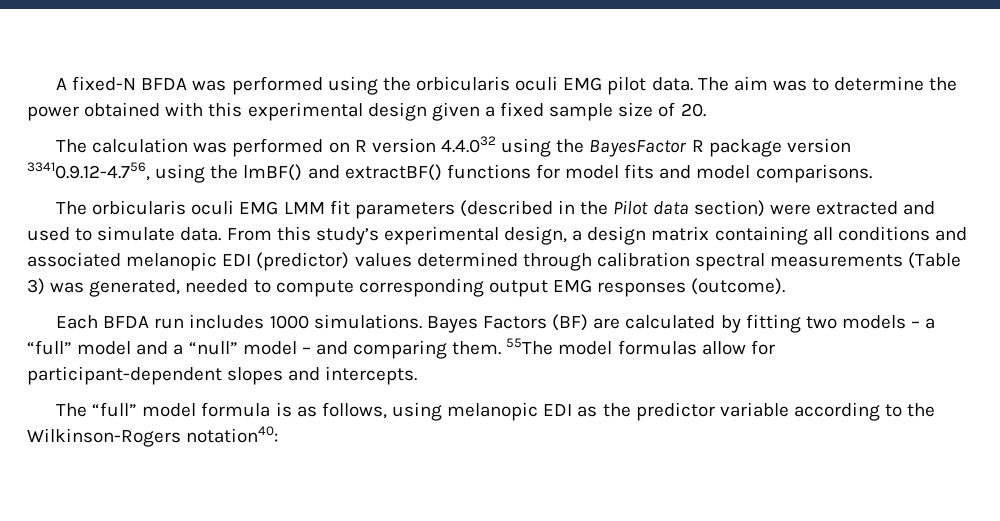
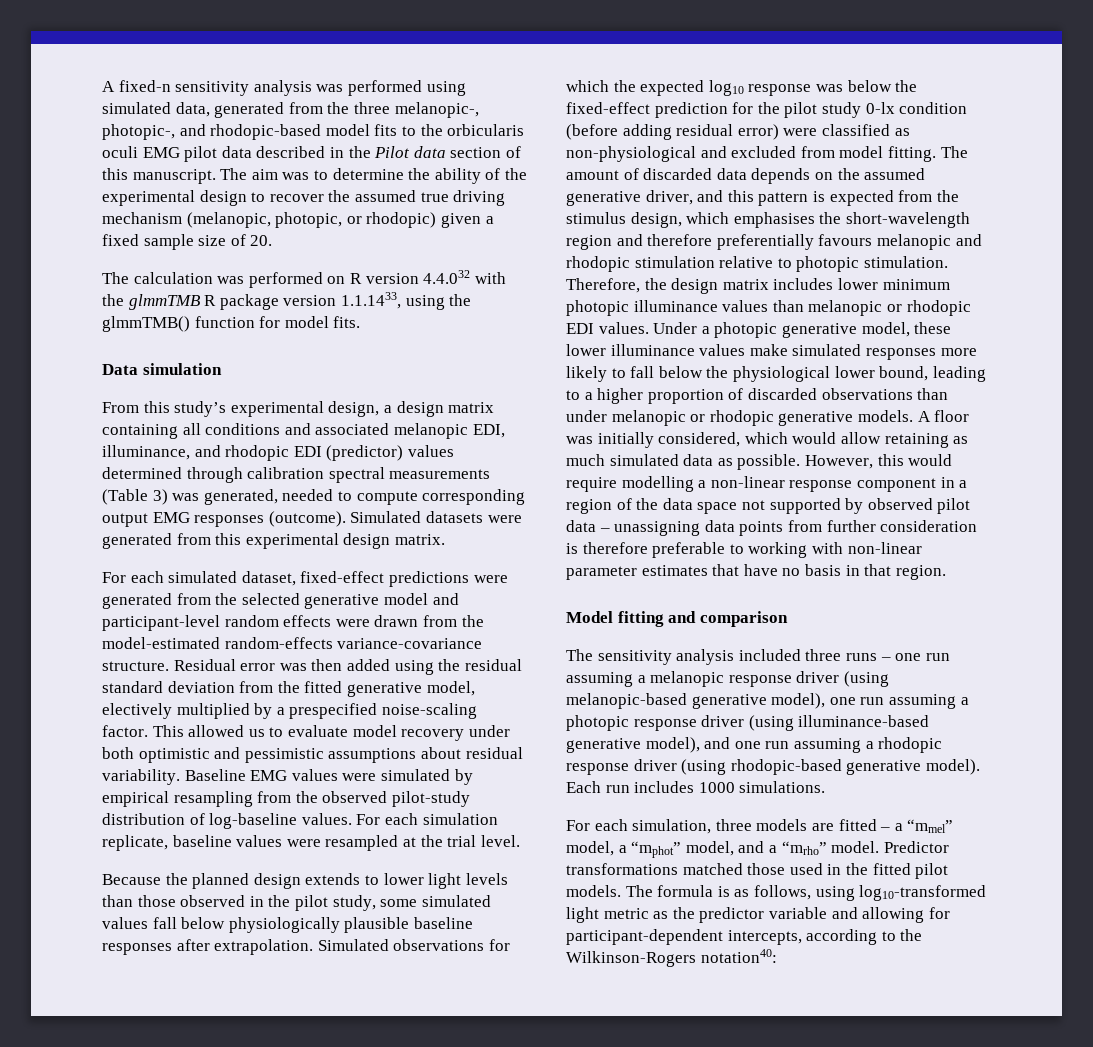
- A fixed-N BFDA was performed using the orbicularis oculi EMG pilot data.
+ A fixed-n sensitivity analysis was performed using simulated data, generated from the three melanopic-, photopic-, and rhodopic-based model fits to the orbicularis oculi EMG pilot data described in the Pilot data section of this manuscript.
- The aim was to determine the power obtained with this experimental design given a fixed sample size of 20.
+ The aim was to determine the ability of the experimental design to recover the assumed true driving mechanism (melanopic, photopic, or rhodopic) given a fixed sample size of 20.
- The calculation was performed on R version 4.4.032 using the BayesFactor R package version 33410.9.12-4.756, using the lmBF() and extractBF() functions for model fits and model comparisons.
- The orbicularis oculi EMG LMM fit parameters (described in the Pilot data section) were extracted and used to simulate data. From this study’s experimental design, a design matrix containing all conditions and associated melanopic EDI (predictor) values determined through calibration spectral measurements (Table 3) was generated, needed to compute corresponding output EMG responses (outcome).
- Each BFDA run includes 1000 simulations. Bayes Factors (BF) are calculated by fitting two models – a “full” model and a “null” model – and comparing them. 55The model formulas allow for participant-dependent slopes and intercepts.
- The “full” model formula is as follows, using melanopic EDI as the predictor variable according to the Wilkinson-Rogers notation40:
+ The calculation was performed on R version 4.4.032 with the glmmTMB R package version 1.1.1433, using the glmmTMB() function for model fits.
+ Data simulation
+ From this study’s experimental design, a design matrix containing all conditions and associated melanopic EDI, illuminance, and rhodopic EDI (predictor) values determined through calibration spectral measurements (Table 3) was generated, needed to compute corresponding output EMG responses (outcome). Simulated datasets were generated from this experimental design matrix.
+ For each simulated dataset, fixed-effect predictions were generated from the selected generative model and participant-level random effects were drawn from the model-estimated random-effects variance-covariance structure. Residual error was then added using the residual standard deviation from the fitted generative model, electively multiplied by a prespecified noise-scaling factor. This allowed us to evaluate model recovery under both optimistic and pessimistic assumptions about residual variability. Baseline EMG values were simulated by empirical resampling from the observed pilot-study distribution of log-baseline values. For each simulation replicate, baseline values were resampled at the trial level.
+ Because the planned design extends to lower light levels than those observed in the pilot study, some simulated values fall below physiologically plausible baseline responses after extrapolation. Simulated observations for which the expected log10 response was below the fixed-effect prediction for the pilot study 0-lx condition (before adding residual error) were classified as non-physiological and excluded from model fitting. The amount of discarded data depends on the assumed generative driver, and this pattern is expected from the stimulus design, which emphasises the short-wavelength region and therefore preferentially favours melanopic and rhodopic stimulation relative to photopic stimulation. Therefore, the design matrix includes lower minimum photopic illuminance values than melanopic or rhodopic EDI values. Under a photopic generative model, these lower illuminance values make simulated responses more likely to fall below the physiological lower bound, leading to a higher proportion of discarded observations than under melanopic or rhodopic generative models. A floor was initially considered, which would allow retaining as much simulated data as possible. However, this would require modelling a non-linear response component in a region of the data space not supported by observed pilot data – unassigning data points from further consideration is therefore preferable to working with non-linear parameter estimates that have no basis in that region.
+ Model fitting and comparison
+ The sensitivity analysis included three runs – one run assuming a melanopic response driver (using melanopic-based generative model), one run assuming a photopic response driver (using illuminance-based generative model), and one run assuming a rhodopic response driver (using rhodopic-based generative model). Each run includes 1000 simulations.
+ For each simulation, three models are fitted – a “mmel” model, a “mphot” model, and a “mrho” model. Predictor transformations matched those used in the fitted pilot models. The formula is as follows, using log10-transformed light metric as the predictor variable and allowing for participant-dependent intercepts, according to the Wilkinson-Rogers notation40:

